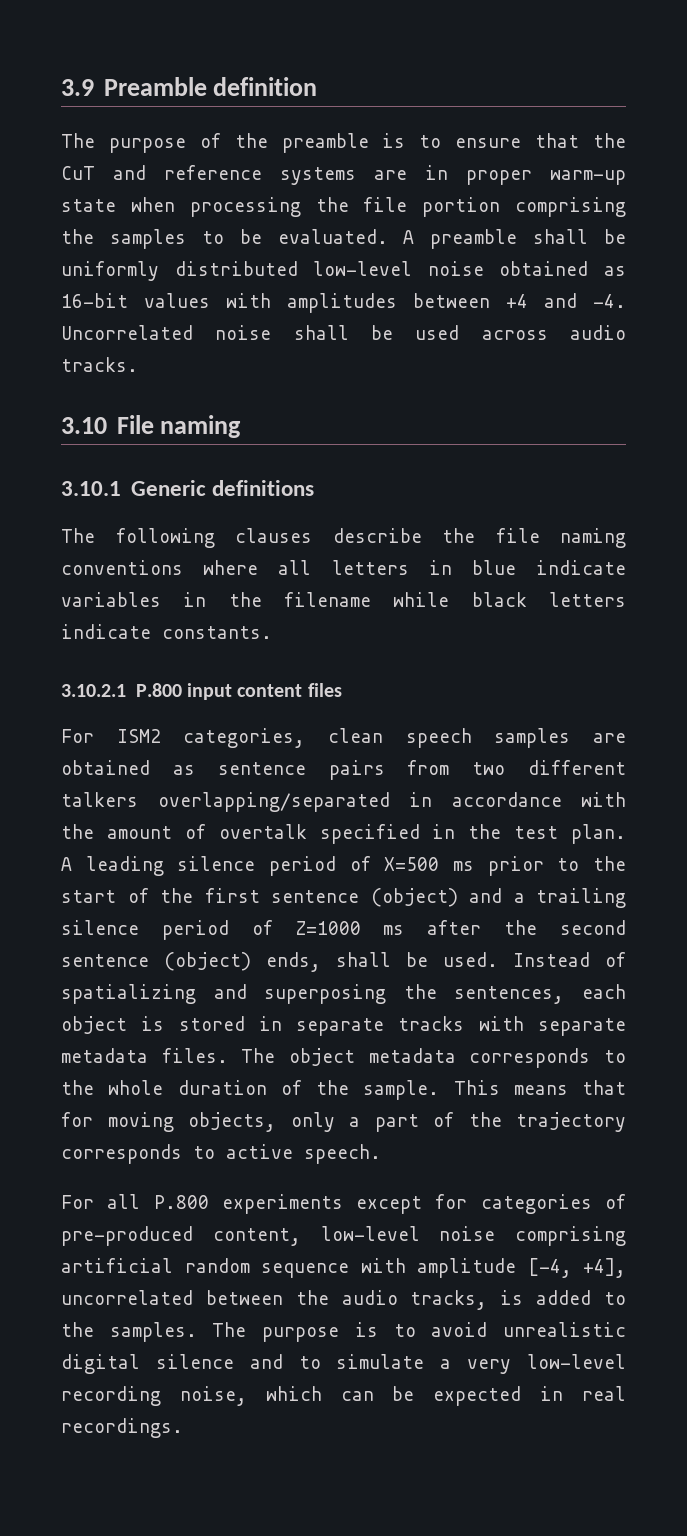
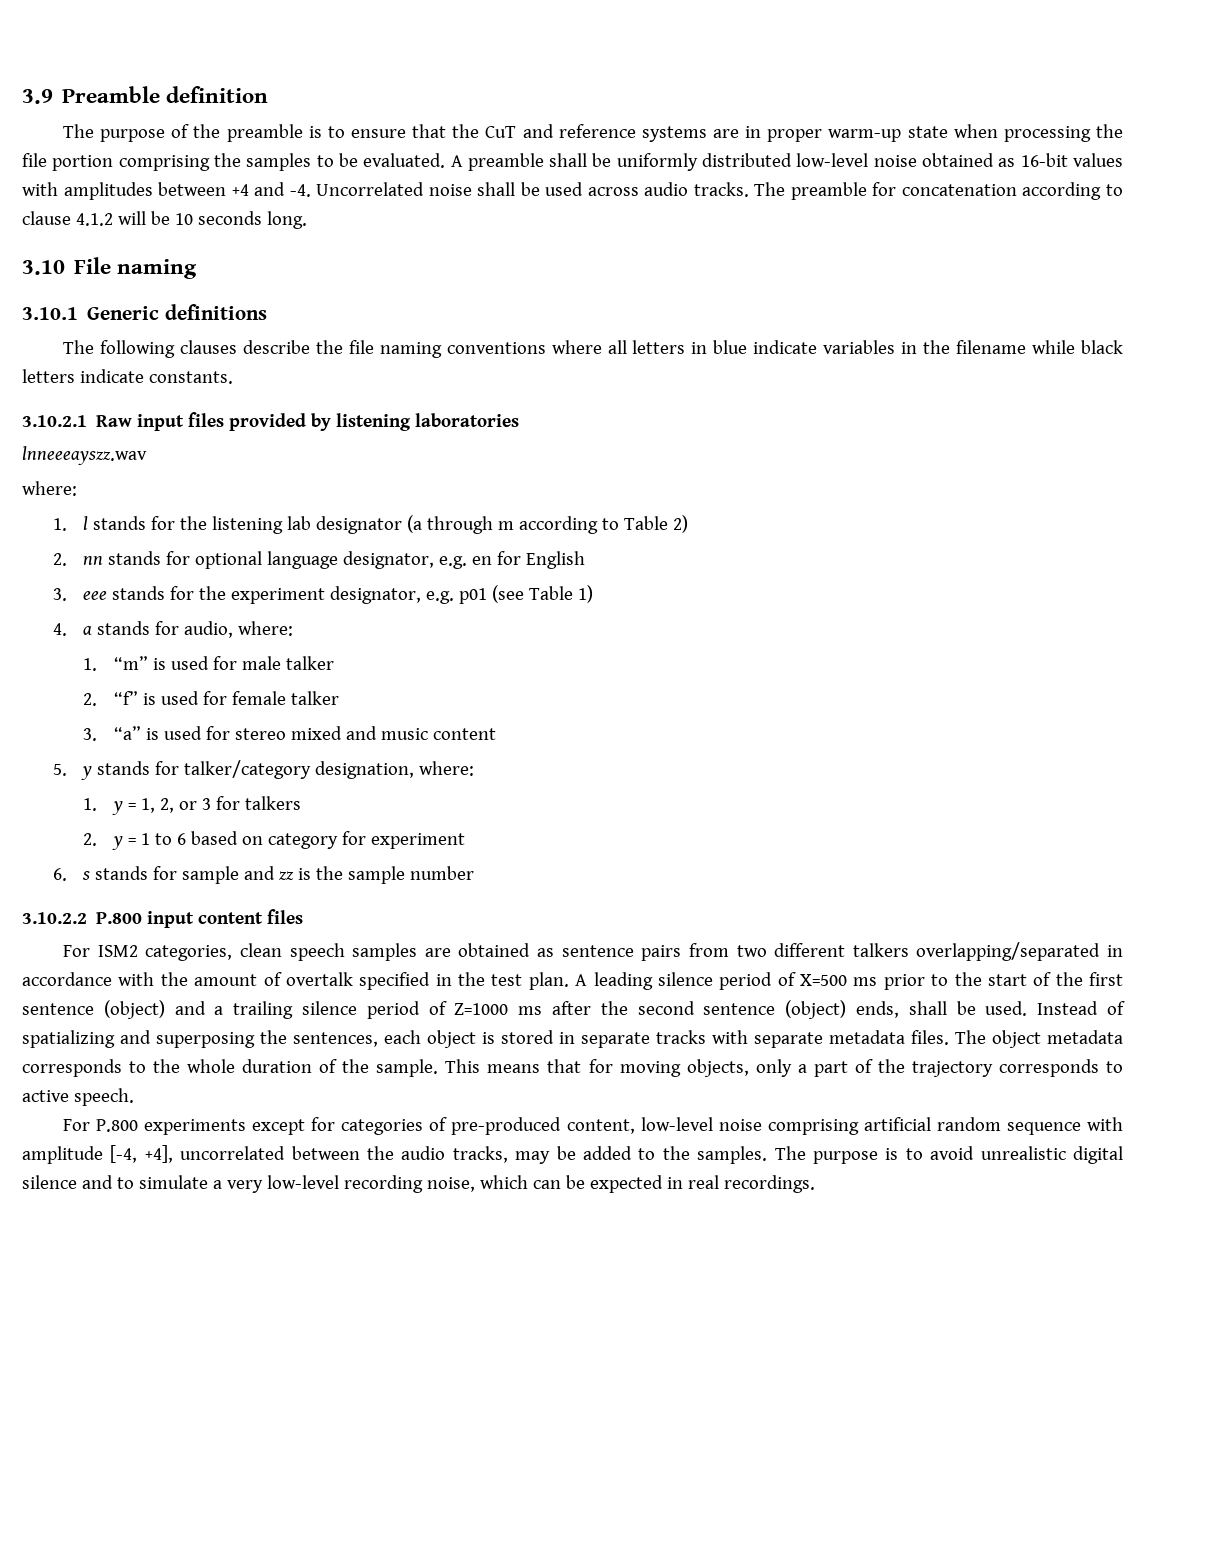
+ The preamble for concatenation according to clause 4.1.2 will be 10 seconds long.
- 3.10.2.1 P.800 input content files
+ 3.10.2.1 Raw input files provided by listening laboratories
+ lnneeeayszz.wav
+ where:
+ 1. l stands for the listening lab designator (a through m according to Table 2)
+ 2. nn stands for optional language designator, e.g. en for English
+ 3. eee stands for the experiment designator, e.g. p01 (see Table 1)
+ 4. a stands for audio, where:
+ 1. “m” is used for male talker
+ 2. “f” is used for female talker
+ 3. “a” is used for stereo mixed and music content
+ 5. y stands for talker/category designation, where:
+ 1. y = 1, 2, or 3 for talkers
+ 2. y = 1 to 6 based on category for experiment
+ 6. s stands for sample and zz is the sample number
+ 3.10.2.2 P.800 input content files
- For all P.800 experiments except for categories of pre-produced content, low-level noise comprising artificial random sequence with amplitude [-4, +4], uncorrelated between the audio tracks, is added to the samples.
+ For P.800 experiments except for categories of pre-produced content, low-level noise comprising artificial random sequence with amplitude [-4, +4], uncorrelated between the audio tracks, may be added to the samples.

